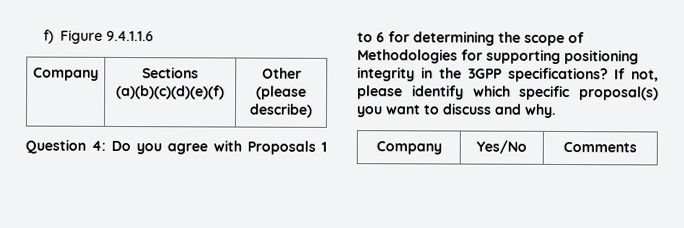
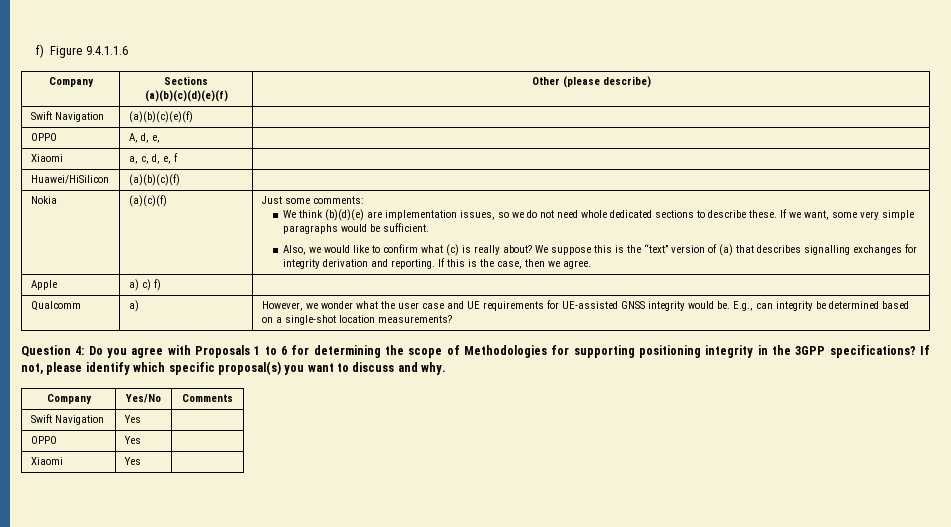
+ Swift Navigation | (a)(b)(c)(e)(f) |
+ OPPO | A, d, e, |
+ Xiaomi | a, c, d, e, f |
+ Huawei/HiSilicon | (a)(b)(c)(f) |
+ Nokia | (a)(c)(f) | Just some comments:
+ We think (b)(d)(e) are implementation issues, so we do not need whole dedicated sections to describe these. If we want, some very simple paragraphs would be sufficient.
+ Also, we would like to confirm what (c) is really about? We suppose this is the “text” version of (a) that describes signalling exchanges for integrity derivation and reporting. If this is the case, then we agree.
+ Apple | a) c) f) |
+ Qualcomm | a) | However, we wonder what the user case and UE requirements for UE-assisted GNSS integrity would be. E.g., can integrity be determined based on a single-shot location measurements?
+ Swift Navigation | Yes |
+ OPPO | Yes |
+ Xiaomi | Yes |

